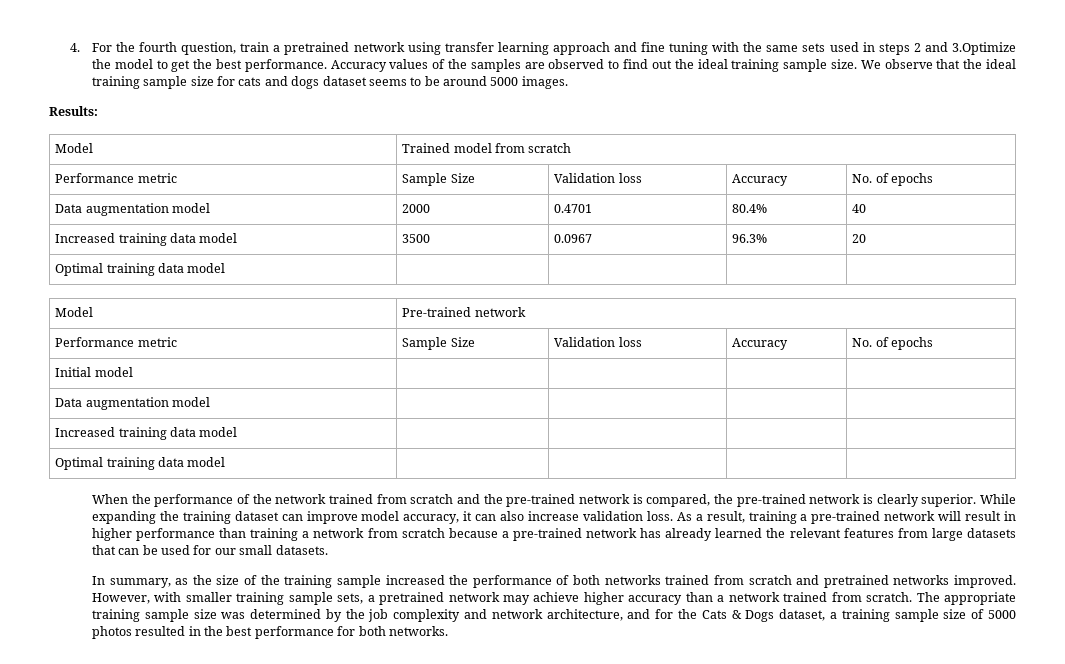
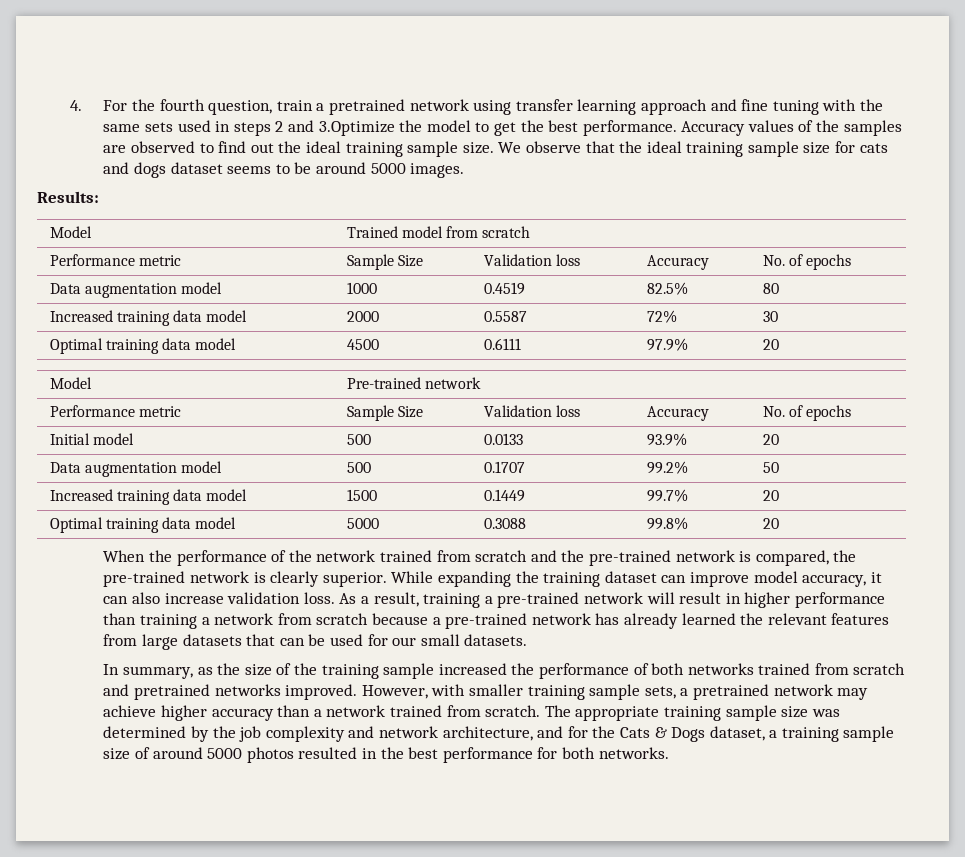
- Data augmentation model | 2000 | 0.4701 | 80.4% | 40
- Increased training data model | 3500 | 0.0967 | 96.3% | 20
- Optimal training data model | | | |
+ Data augmentation model | 1000 | 0.4519 | 82.5% | 80
+ Increased training data model | 2000 | 0.5587 | 72% | 30
+ Optimal training data model | 4500 | 0.6111 | 97.9% | 20
- Initial model | | | |
- Data augmentation model | | | |
- Increased training data model | | | |
- Optimal training data model | | | |
+ Initial model | 500 | 0.0133 | 93.9% | 20
+ Data augmentation model | 500 | 0.1707 | 99.2% | 50
+ Increased training data model | 1500 | 0.1449 | 99.7% | 20
+ Optimal training data model | 5000 | 0.3088 | 99.8% | 20
- The appropriate training sample size was determined by the job complexity and network architecture, and for the Cats & Dogs dataset, a training sample size of 5000 photos resulted in the best performance for both networks.
+ The appropriate training sample size was determined by the job complexity and network architecture, and for the Cats & Dogs dataset, a training sample size of around 5000 photos resulted in the best performance for both networks.

